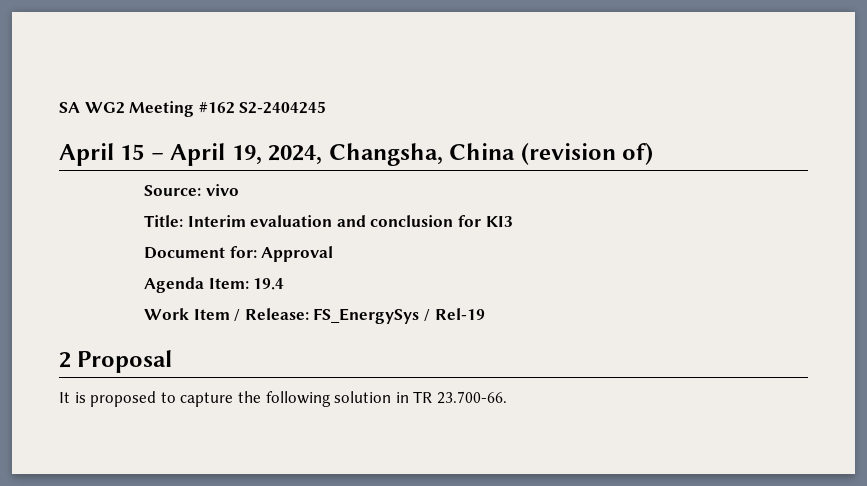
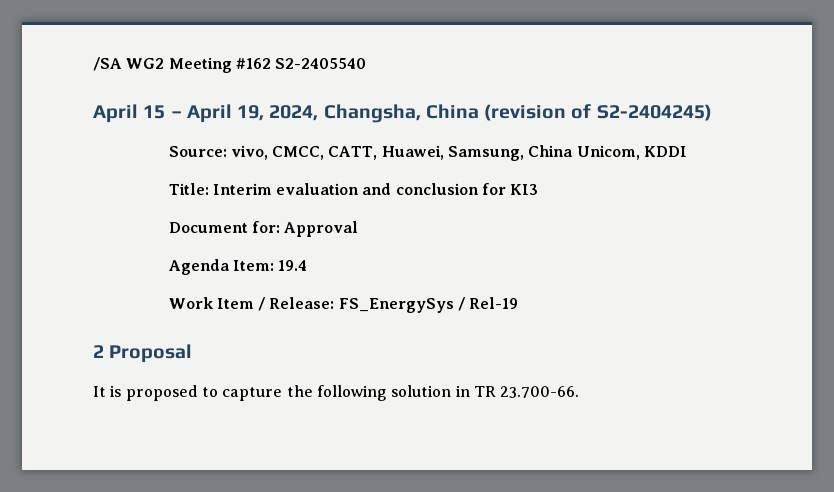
- SA WG2 Meeting #162 S2-2404245
+ /SA WG2 Meeting #162 S2-2405540
- April 15 – April 19, 2024, Changsha, China (revision of)
+ April 15 – April 19, 2024, Changsha, China (revision of S2-2404245)
- Source: vivo
+ Source: vivo, CMCC, CATT, Huawei, Samsung, China Unicom, KDDI

